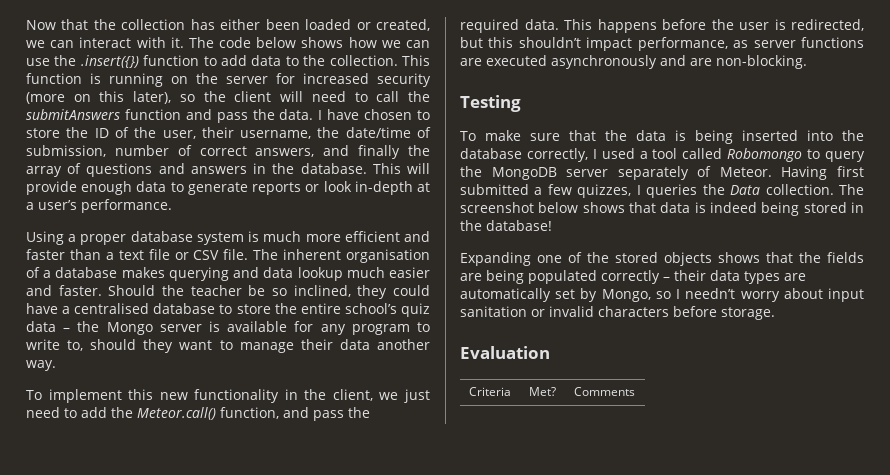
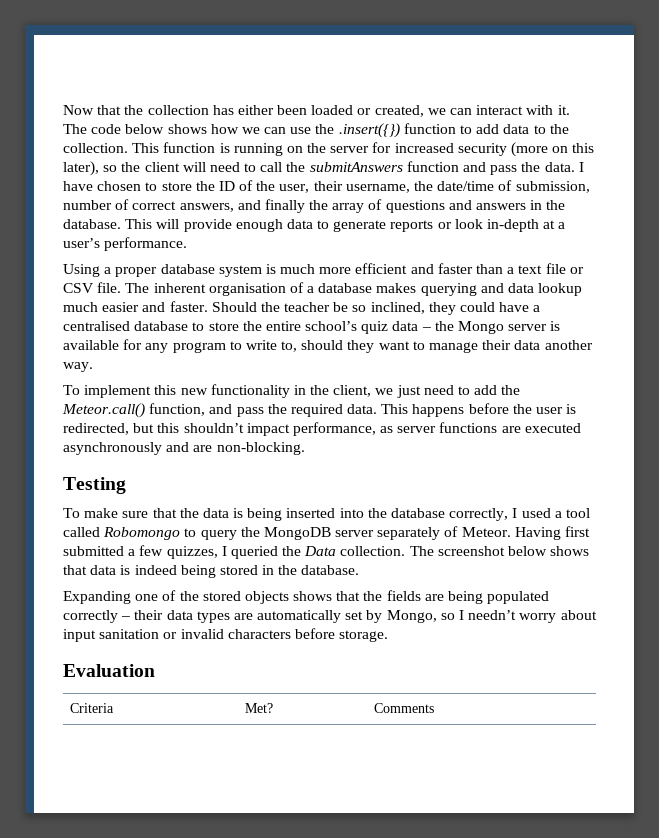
- Having first submitted a few quizzes, I queries the Data collection.
+ Having first submitted a few quizzes, I queried the Data collection.
- The screenshot below shows that data is indeed being stored in the database!
+ The screenshot below shows that data is indeed being stored in the database.

